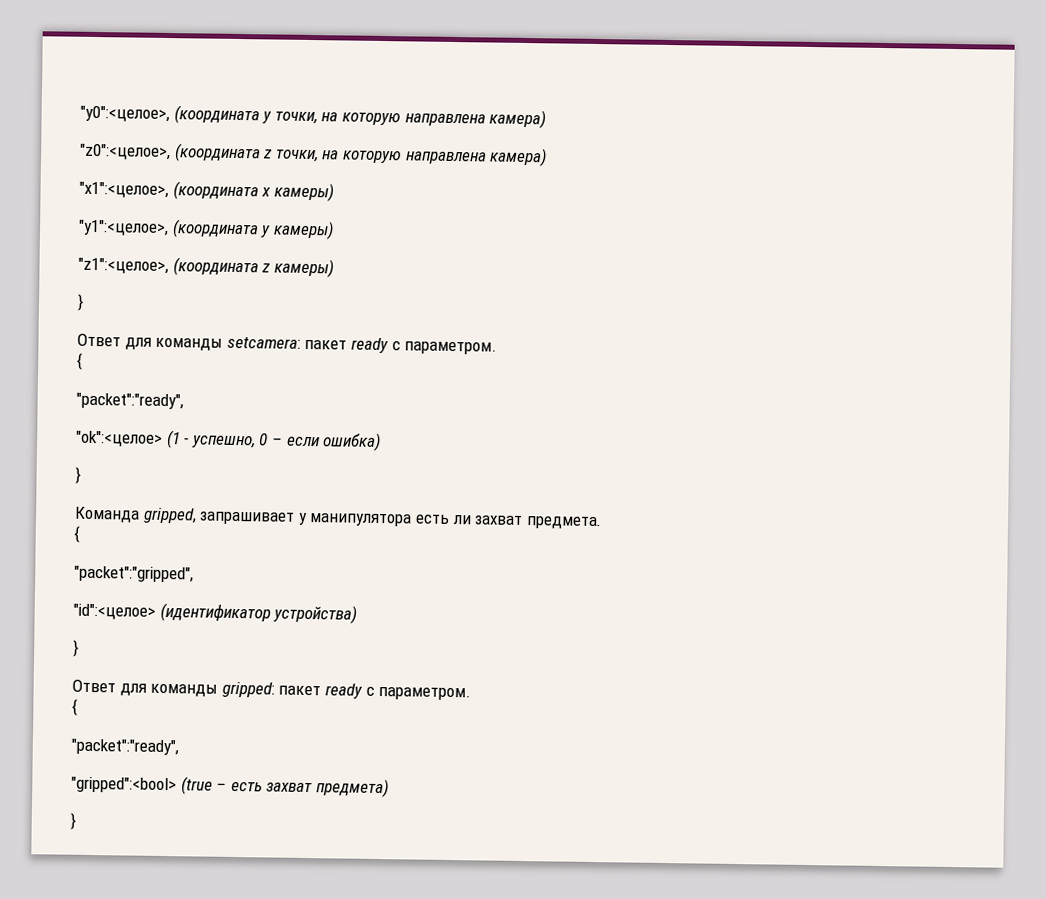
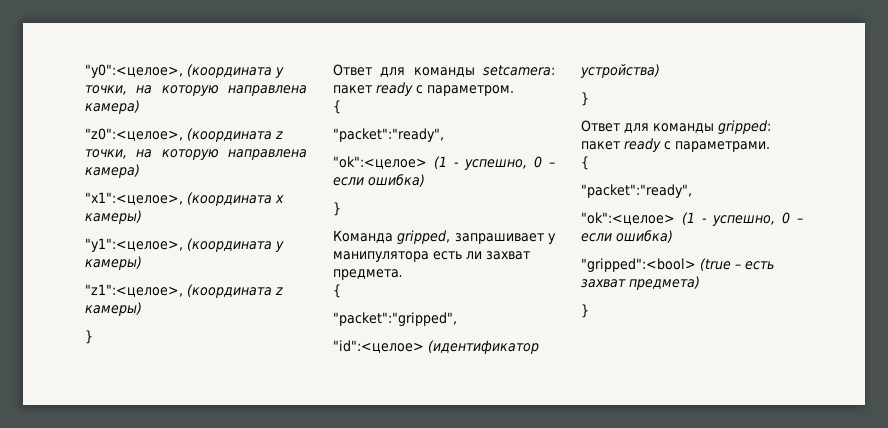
- Ответ для команды gripped: пакет ready с параметром.
+ Ответ для команды gripped: пакет ready с параметрами.
  {
  "packet":"ready",
+ "ok":<целое> (1 - успешно, 0 – если ошибка)

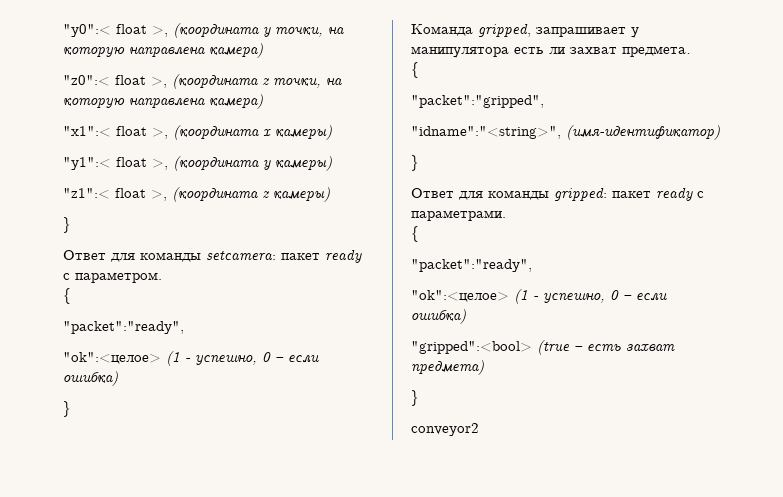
- "y0":<целое>, (координата y точки, на которую направлена камера)
+ "y0":< float >, (координата y точки, на которую направлена камера)
- "z0":<целое>, (координата z точки, на которую направлена камера)
+ "z0":< float >, (координата z точки, на которую направлена камера)
- "x1":<целое>, (координата x камеры)
+ "x1":< float >, (координата x камеры)
- "y1":<целое>, (координата y камеры)
+ "y1":< float >, (координата y камеры)
- "z1":<целое>, (координата z камеры)
+ "z1":< float >, (координата z камеры)
- "id":<целое> (идентификатор устройства)
+ "idname":"<string>", (имя-идентификатор)
+ conveyor2

